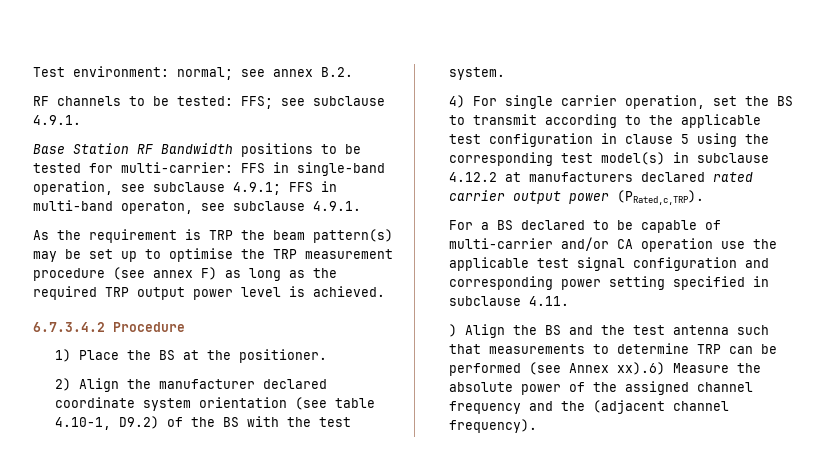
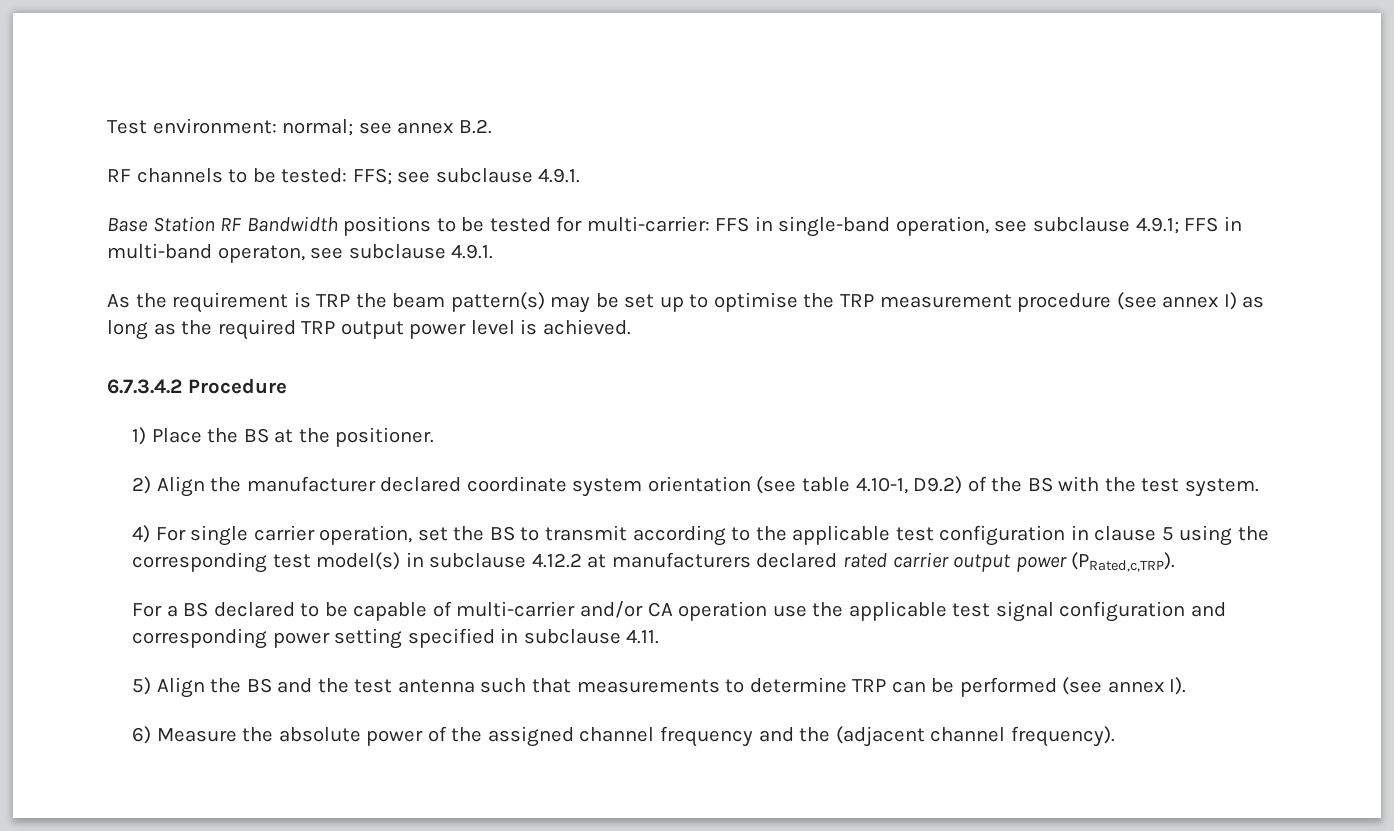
- As the requirement is TRP the beam pattern(s) may be set up to optimise the TRP measurement procedure (see annex F) as long as the required TRP output power level is achieved.
+ As the requirement is TRP the beam pattern(s) may be set up to optimise the TRP measurement procedure (see annex I) as long as the required TRP output power level is achieved.
- ) Align the BS and the test antenna such that measurements to determine TRP can be performed (see Annex xx).6) Measure the absolute power of the assigned channel frequency and the (adjacent channel frequency).
+ 5) Align the BS and the test antenna such that measurements to determine TRP can be performed (see annex I).
+ 6) Measure the absolute power of the assigned channel frequency and the (adjacent channel frequency).

